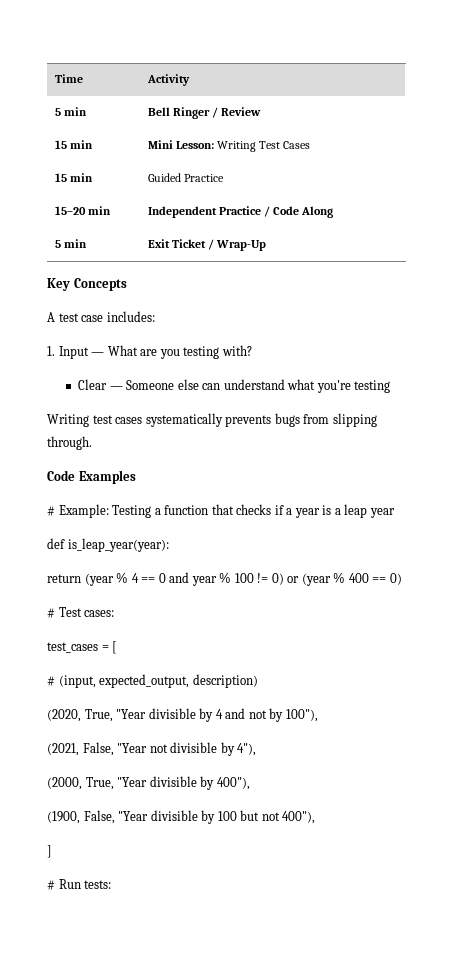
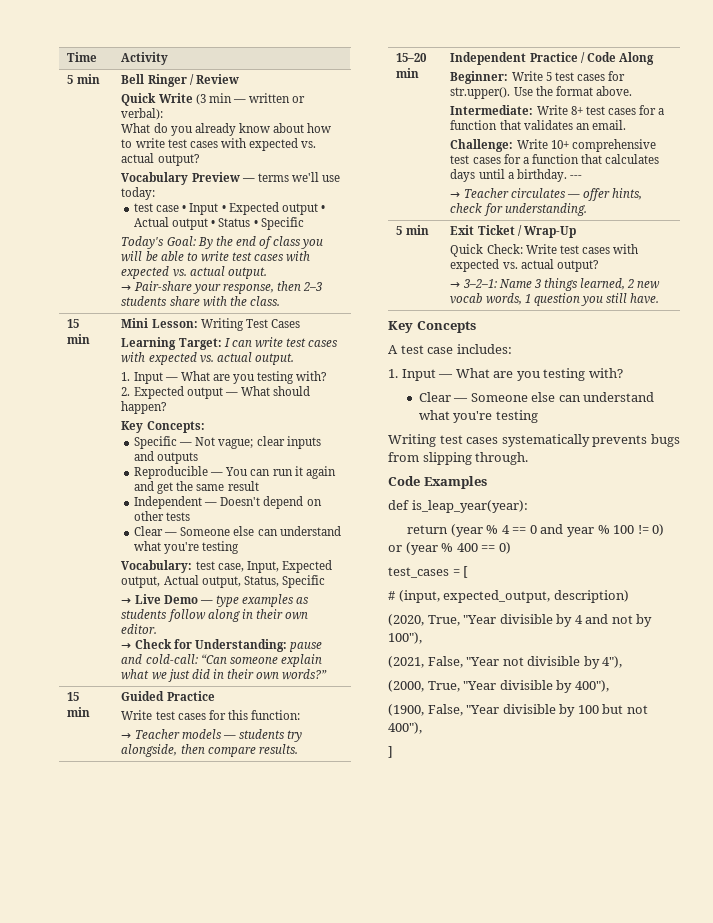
+ Quick Write (3 min — written or verbal):
+ What do you already know about how to write test cases with expected vs. actual output?
+ Vocabulary Preview — terms we'll use today:
+ test case • Input • Expected output • Actual output • Status • Specific
+ Today's Goal: By the end of class you will be able to write test cases with expected vs. actual output.
+ → Pair-share your response, then 2–3 students share with the class.
+ Learning Target: I can write test cases with expected vs. actual output.
+ 1. Input — What are you testing with?
+ 2. Expected output — What should happen?
+ Key Concepts:
+ Specific — Not vague; clear inputs and outputs
+ Reproducible — You can run it again and get the same result
+ Independent — Doesn't depend on other tests
+ Clear — Someone else can understand what you're testing
+ Vocabulary: test case, Input, Expected output, Actual output, Status, Specific
+ → Live Demo — type examples as students follow along in their own editor.
+ → Check for Understanding: pause and cold-call: “Can someone explain what we just did in their own words?”
  15 min | Guided Practice
+ Write test cases for this function:
+ → Teacher models — students try alongside, then compare results.
+ Beginner: Write 5 test cases for str.upper(). Use the format above.
+ Intermediate: Write 8+ test cases for a function that validates an email.
+ Challenge: Write 10+ comprehensive test cases for a function that calculates days until a birthday. ---
+ → Teacher circulates — offer hints, check for understanding.
  5 min | Exit Ticket / Wrap-Up
+ Quick Check: Write test cases with expected vs. actual output?
+ → 3–2–1: Name 3 things learned, 2 new vocab words, 1 question you still have.
- # Example: Testing a function that checks if a year is a leap year
- # Test cases:
- # Run tests:

